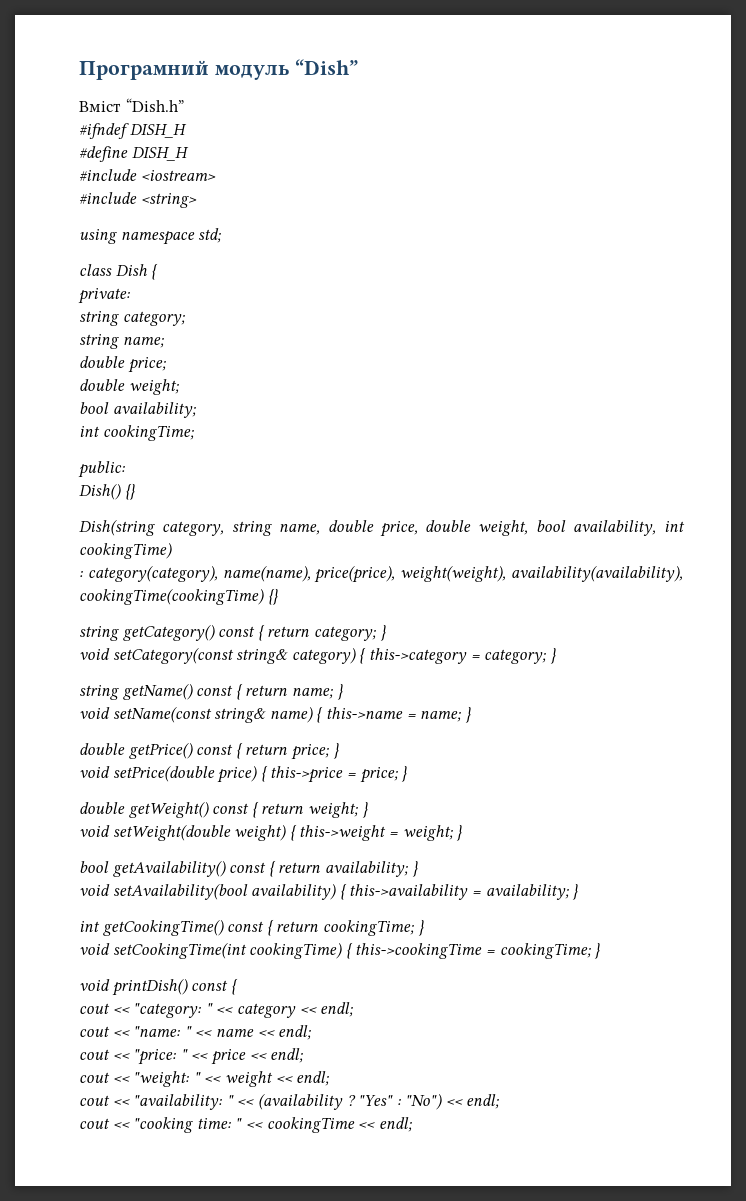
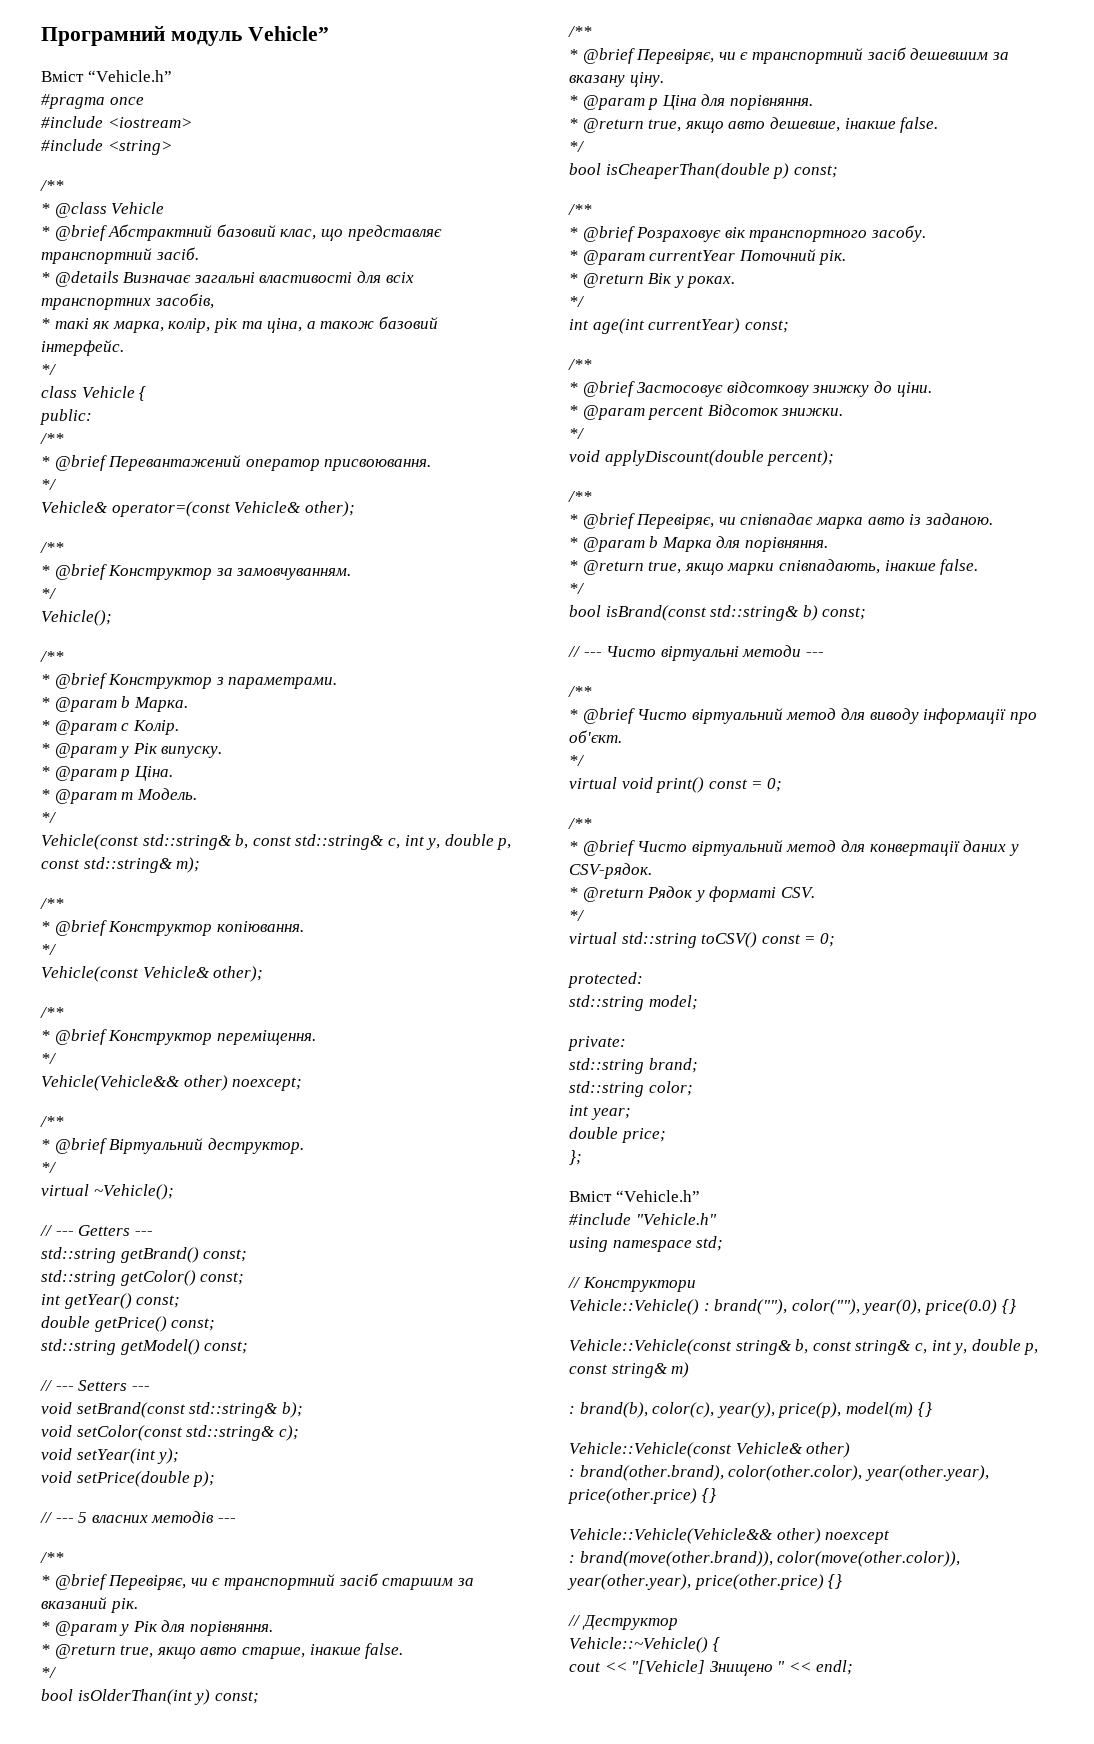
- Програмний модуль “Dish”
- Вміст “Dish.h”
- #ifndef DISH_H
- #define DISH_H
+ Програмний модуль Vehicle”
+ Вміст “Vehicle.h”
+ #pragma once
  #include <string>
+ /**
+ * @class Vehicle
+ * @brief Абстрактний базовий клас, що представляє транспортний засіб.
+ * @details Визначає загальні властивості для всіх транспортних засобів,
+ * такі як марка, колір, рік та ціна, а також базовий інтерфейс.
+ */
+ class Vehicle {
+ public:
+ /**
+ * @brief Перевантажений оператор присвоювання.
+ */
+ Vehicle& operator=(const Vehicle& other);
+ /**
+ * @brief Конструктор за замовчуванням.
+ */
+ Vehicle();
+ /**
+ * @brief Конструктор з параметрами.
+ * @param b Марка.
+ * @param c Колір.
+ * @param y Рік випуску.
+ * @param p Ціна.
+ * @param m Модель.
+ */
+ Vehicle(const std::string& b, const std::string& c, int y, double p, const std::string& m);
+ /**
+ * @brief Конструктор копіювання.
+ */
+ Vehicle(const Vehicle& other);
+ /**
+ * @brief Конструктор переміщення.
+ */
+ Vehicle(Vehicle&& other) noexcept;
+ /**
+ * @brief Віртуальний деструктор.
+ */
+ virtual ~Vehicle();
+ // --- Getters ---
+ std::string getBrand() const;
+ std::string getColor() const;
+ int getYear() const;
+ double getPrice() const;
+ std::string getModel() const;
+ // --- Setters ---
+ void setBrand(const std::string& b);
+ void setColor(const std::string& c);
+ void setYear(int y);
+ void setPrice(double p);
+ // --- 5 власних методів ---
+ /**
+ * @brief Перевіряє, чи є транспортний засіб старшим за вказаний рік.
+ * @param y Рік для порівняння.
+ * @return true, якщо авто старше, інакше false.
+ */
+ bool isOlderThan(int y) const;
+ /**
+ * @brief Перевіряє, чи є транспортний засіб дешевшим за вказану ціну.
+ * @param p Ціна для порівняння.
+ * @return true, якщо авто дешевше, інакше false.
+ */
+ bool isCheaperThan(double p) const;
+ /**
+ * @brief Розраховує вік транспортного засобу.
+ * @param currentYear Поточний рік.
+ * @return Вік у роках.
+ */
+ int age(int currentYear) const;
+ /**
+ * @brief Застосовує відсоткову знижку до ціни.
+ * @param percent Відсоток знижки.
+ */
+ void applyDiscount(double percent);
+ /**
+ * @brief Перевіряє, чи співпадає марка авто із заданою.
+ * @param b Марка для порівняння.
+ * @return true, якщо марки співпадають, інакше false.
+ */
+ bool isBrand(const std::string& b) const;
+ // --- Чисто віртуальні методи ---
+ /**
+ * @brief Чисто віртуальний метод для виводу інформації про об'єкт.
+ */
+ virtual void print() const = 0;
+ /**
+ * @brief Чисто віртуальний метод для конвертації даних у CSV-рядок.
+ * @return Рядок у форматі CSV.
+ */
+ virtual std::string toCSV() const = 0;
+ protected:
+ std::string model;
+ private:
+ std::string brand;
+ std::string color;
+ int year;
+ double price;
+ };
+ Вміст “Vehicle.h”
+ #include "Vehicle.h"
  using namespace std;
- class Dish {
- private:
- string category;
- string name;
- double price;
- double weight;
- bool availability;
- int cookingTime;
- public:
- Dish() {}
- Dish(string category, string name, double price, double weight, bool availability, int cookingTime)
- : category(category), name(name), price(price), weight(weight), availability(availability), cookingTime(cookingTime) {}
- string getCategory() const { return category; }
- void setCategory(const string& category) { this->category = category; }
- string getName() const { return name; }
- void setName(const string& name) { this->name = name; }
- double getPrice() const { return price; }
- void setPrice(double price) { this->price = price; }
- double getWeight() const { return weight; }
- void setWeight(double weight) { this->weight = weight; }
- bool getAvailability() const { return availability; }
- void setAvailability(bool availability) { this->availability = availability; }
- int getCookingTime() const { return cookingTime; }
- void setCookingTime(int cookingTime) { this->cookingTime = cookingTime; }
- void printDish() const {
- cout << "category: " << category << endl;
- cout << "name: " << name << endl;
- cout << "price: " << price << endl;
- cout << "weight: " << weight << endl;
- cout << "availability: " << (availability ? "Yes" : "No") << endl;
- cout << "cooking time: " << cookingTime << endl;
+ // Конструктори
+ Vehicle::Vehicle() : brand(""), color(""), year(0), price(0.0) {}
+ Vehicle::Vehicle(const string& b, const string& c, int y, double p, const string& m)
+ : brand(b), color(c), year(y), price(p), model(m) {}
+ Vehicle::Vehicle(const Vehicle& other)
+ : brand(other.brand), color(other.color), year(other.year), price(other.price) {}
+ Vehicle::Vehicle(Vehicle&& other) noexcept
+ : brand(move(other.brand)), color(move(other.color)), year(other.year), price(other.price) {}
+ // Деструктор
+ Vehicle::~Vehicle() {
+ cout << "[Vehicle] Знищено " << endl;

